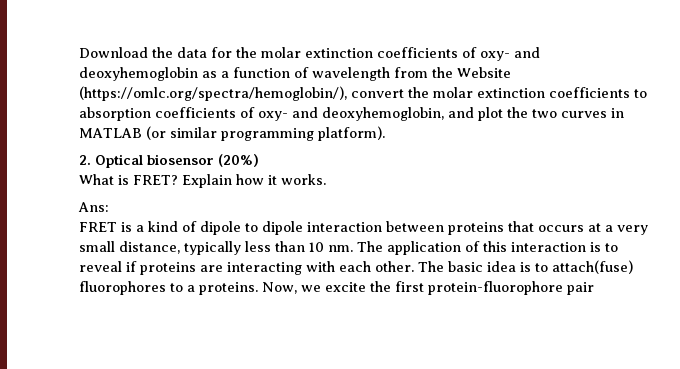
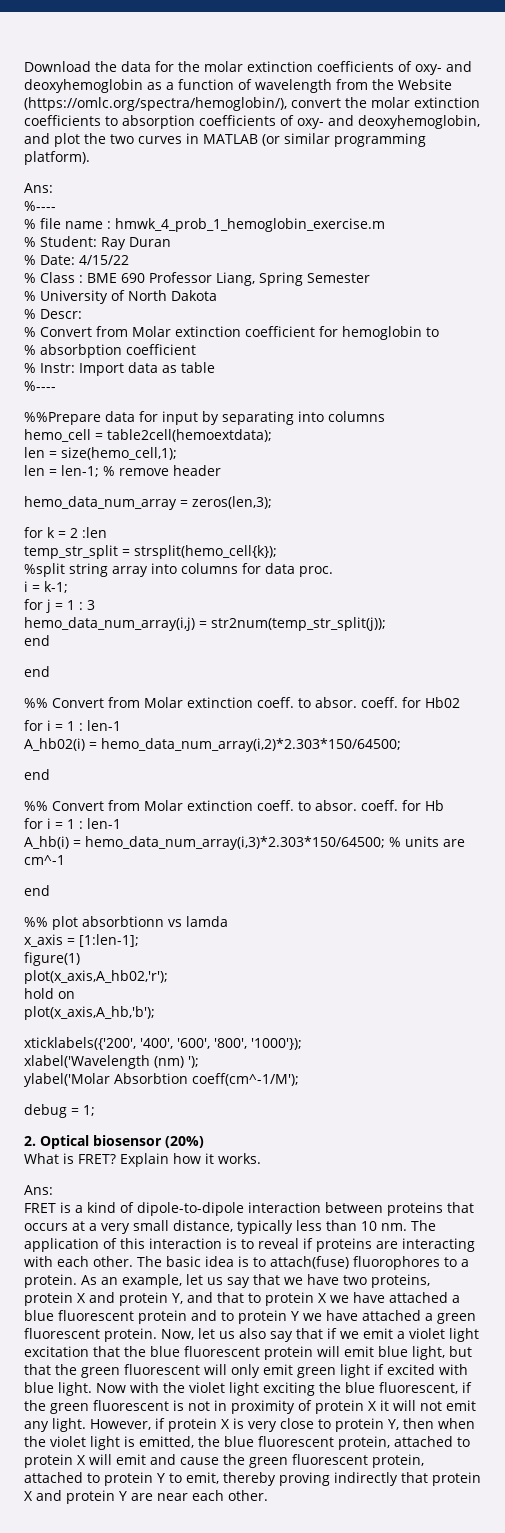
  Download the data for the molar extinction coefficients of oxy- and deoxyhemoglobin as a function of wavelength from the Website (https://omlc.org/spectra/hemoglobin/), convert the molar extinction coefficients to absorption coefficients of oxy- and deoxyhemoglobin, and plot the two curves in MATLAB (or similar programming platform).
+ Ans:
+ %----
+ % file name : hmwk_4_prob_1_hemoglobin_exercise.m
+ % Student: Ray Duran
+ % Date: 4/15/22
+ % Class : BME 690 Professor Liang, Spring Semester
+ % University of North Dakota
+ % Descr:
+ % Convert from Molar extinction coefficient for hemoglobin to
+ % absorbption coefficient
+ % Instr: Import data as table
+ %----
+ %%Prepare data for input by separating into columns
+ hemo_cell = table2cell(hemoextdata);
+ len = size(hemo_cell,1);
+ len = len-1; % remove header
+ hemo_data_num_array = zeros(len,3);
+ for k = 2 :len
+ temp_str_split = strsplit(hemo_cell{k});
+ %split string array into columns for data proc.
+ i = k-1;
+ for j = 1 : 3
+ hemo_data_num_array(i,j) = str2num(temp_str_split(j));
+ end
+ end
+ %% Convert from Molar extinction coeff. to absor. coeff. for Hb02
+ for i = 1 : len-1
+ A_hb02(i) = hemo_data_num_array(i,2)*2.303*150/64500;
+ end
+ %% Convert from Molar extinction coeff. to absor. coeff. for Hb
+ for i = 1 : len-1
+ A_hb(i) = hemo_data_num_array(i,3)*2.303*150/64500; % units are cm^-1
+ end
+ %% plot absorbtionn vs lamda
+ x_axis = [1:len-1];
+ figure(1)
+ plot(x_axis,A_hb02,'r');
+ hold on
+ plot(x_axis,A_hb,'b');
+ xticklabels({'200', '400', '600', '800', '1000'});
+ xlabel('Wavelength (nm) ');
+ ylabel('Molar Absorbtion coeff(cm^-1/M');
+ debug = 1;
- FRET is a kind of dipole to dipole interaction between proteins that occurs at a very small distance, typically less than 10 nm.
+ FRET is a kind of dipole-to-dipole interaction between proteins that occurs at a very small distance, typically less than 10 nm.
- The basic idea is to attach(fuse) fluorophores to a proteins. Now, we excite the first protein-fluorophore pair
+ The basic idea is to attach(fuse) fluorophores to a protein. As an example, let us say that we have two proteins, protein X and protein Y, and that to protein X we have attached a blue fluorescent protein and to protein Y we have attached a green fluorescent protein. Now, let us also say that if we emit a violet light excitation that the blue fluorescent protein will emit blue light, but that the green fluorescent will only emit green light if excited with blue light. Now with the violet light exciting the blue fluorescent, if the green fluorescent is not in proximity of protein X it will not emit any light. However, if protein X is very close to protein Y, then when the violet light is emitted, the blue fluorescent protein, attached to protein X will emit and cause the green fluorescent protein, attached to protein Y to emit, thereby proving indirectly that protein X and protein Y are near each other.

